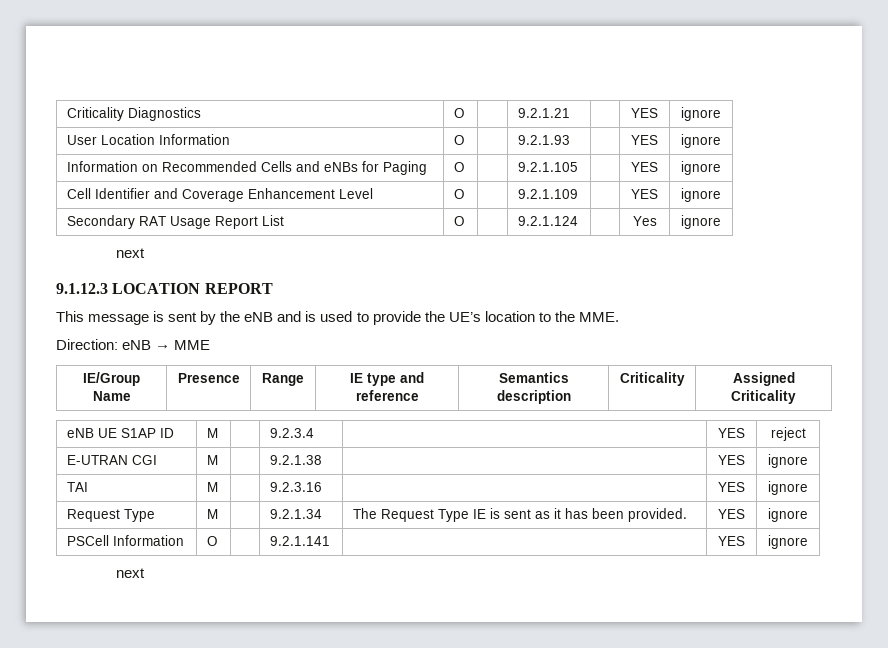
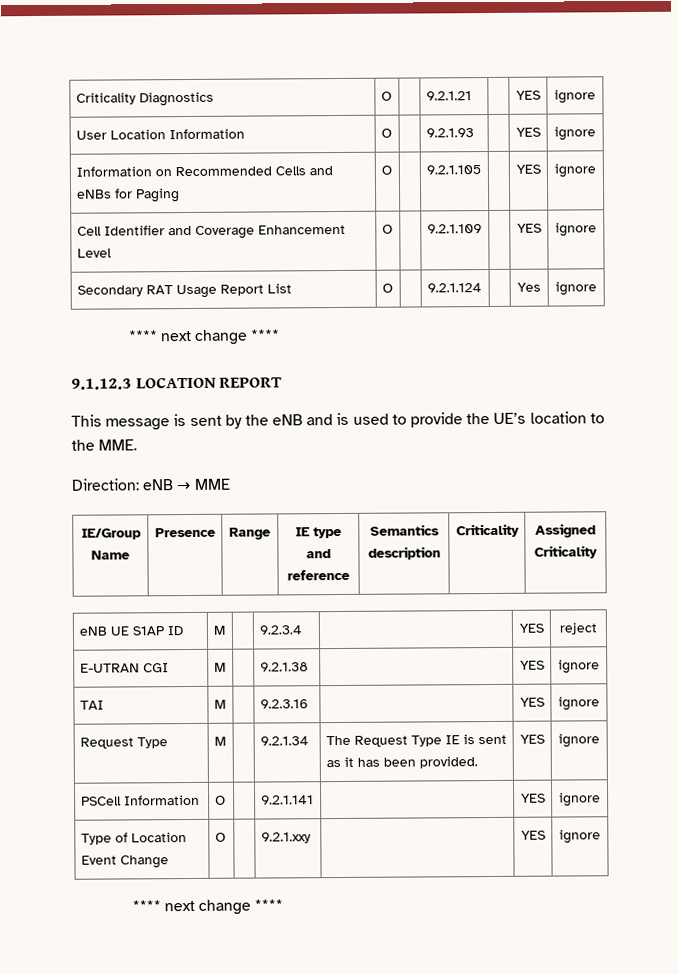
  Secondary RAT Usage Report List | O | | 9.2.1.124 | | Yes | ignore
- next
+ **** next change ****
  PSCell Information | O | | 9.2.1.141 | | YES | ignore
- next
+ Type of Location Event Change | O | | 9.2.1.xxy | | YES | ignore
+ **** next change ****

